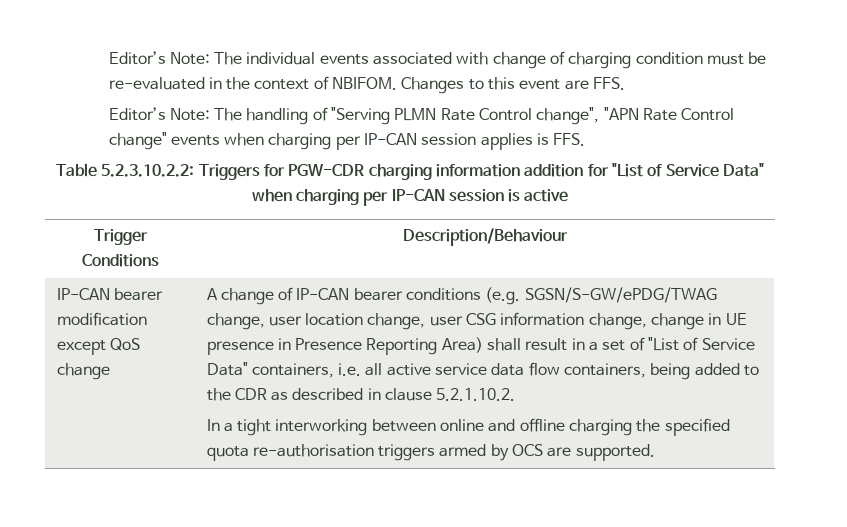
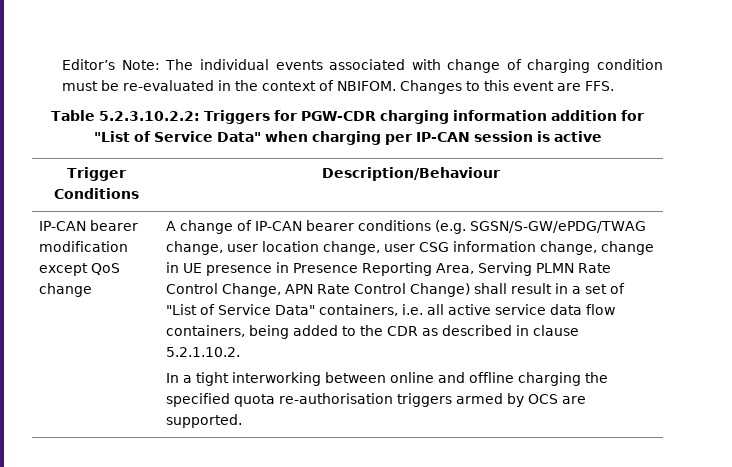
- Editor’s Note: The handling of "Serving PLMN Rate Control change", "APN Rate Control change" events when charging per IP-CAN session applies is FFS.
- A change of IP-CAN bearer conditions (e.g. SGSN/S-GW/ePDG/TWAG change, user location change, user CSG information change, change in UE presence in Presence Reporting Area) shall result in a set of "List of Service Data" containers, i.e. all active service data flow containers, being added to the CDR as described in clause 5.2.1.10.2.
+ A change of IP-CAN bearer conditions (e.g. SGSN/S-GW/ePDG/TWAG change, user location change, user CSG information change, change in UE presence in Presence Reporting Area, Serving PLMN Rate Control Change, APN Rate Control Change) shall result in a set of "List of Service Data" containers, i.e. all active service data flow containers, being added to the CDR as described in clause 5.2.1.10.2.

